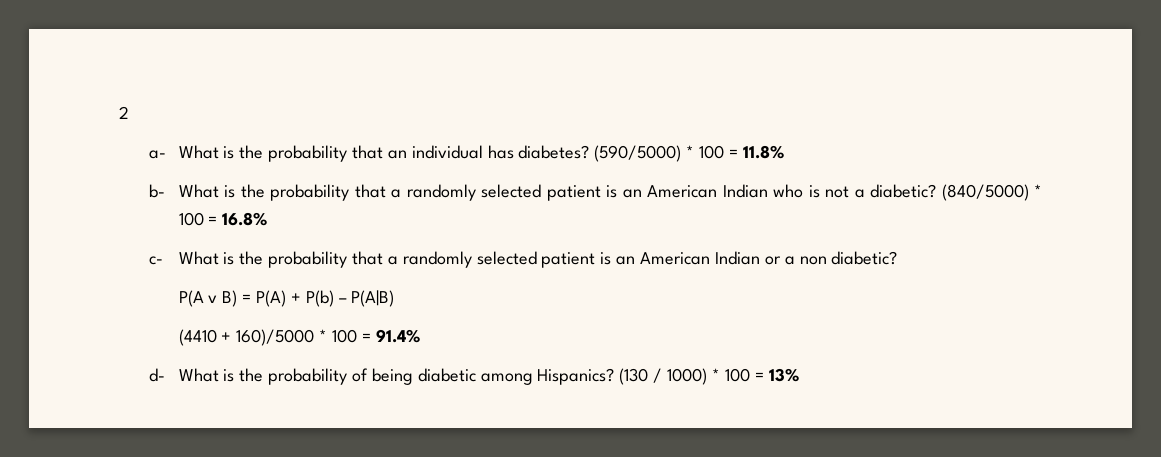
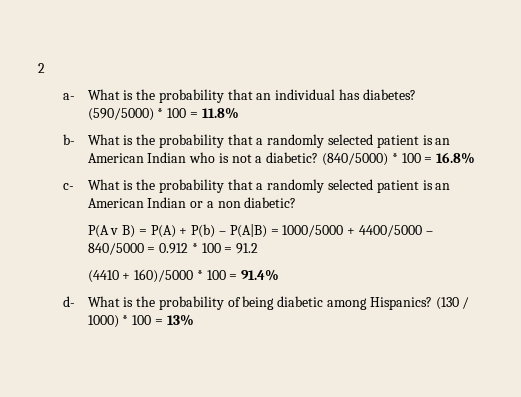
- P(A v B) = P(A) + P(b) – P(A|B)
+ P(A v B) = P(A) + P(b) – P(A|B) = 1000/5000 + 4400/5000 – 840/5000 = 0.912 * 100 = 91.2

